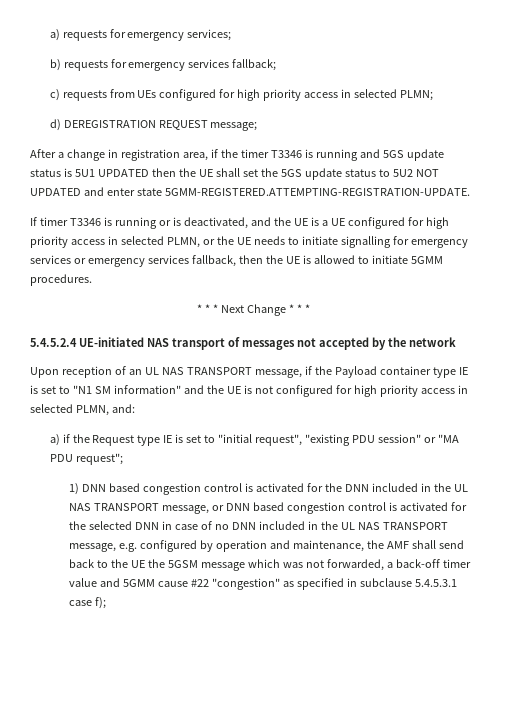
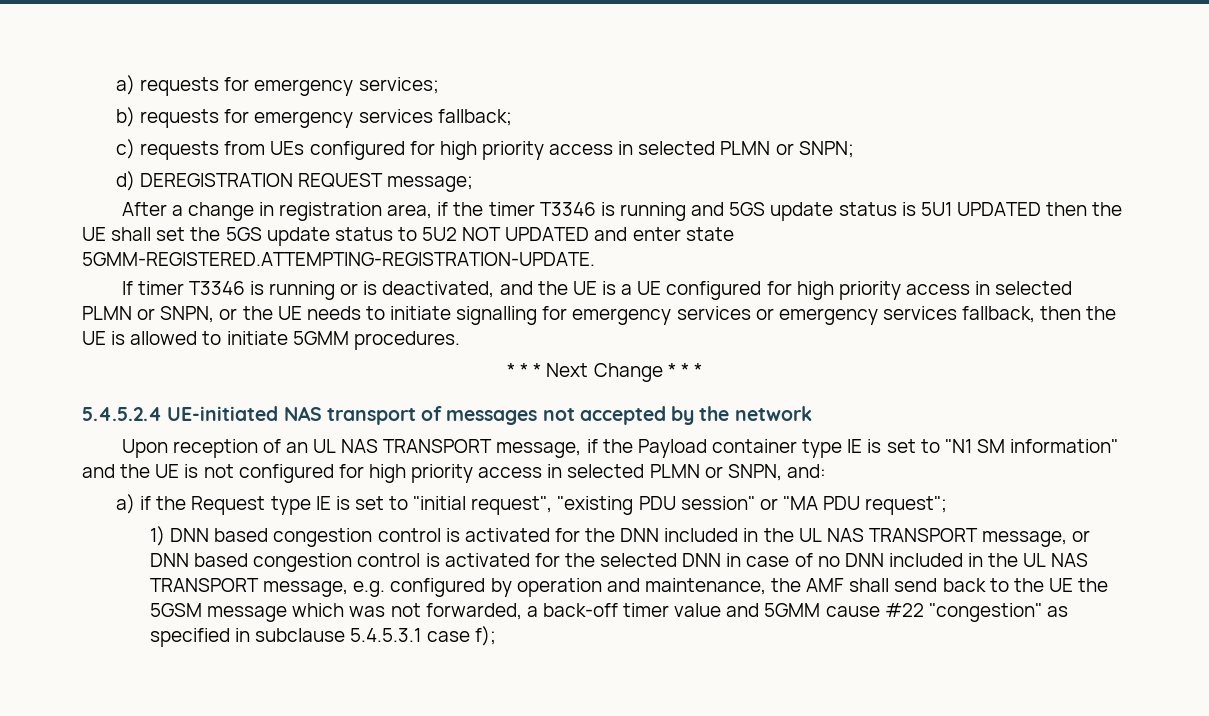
- c) requests from UEs configured for high priority access in selected PLMN;
+ c) requests from UEs configured for high priority access in selected PLMN or SNPN;
- If timer T3346 is running or is deactivated, and the UE is a UE configured for high priority access in selected PLMN, or the UE needs to initiate signalling for emergency services or emergency services fallback, then the UE is allowed to initiate 5GMM procedures.
+ If timer T3346 is running or is deactivated, and the UE is a UE configured for high priority access in selected PLMN or SNPN, or the UE needs to initiate signalling for emergency services or emergency services fallback, then the UE is allowed to initiate 5GMM procedures.
- Upon reception of an UL NAS TRANSPORT message, if the Payload container type IE is set to "N1 SM information" and the UE is not configured for high priority access in selected PLMN, and:
+ Upon reception of an UL NAS TRANSPORT message, if the Payload container type IE is set to "N1 SM information" and the UE is not configured for high priority access in selected PLMN or SNPN, and:

